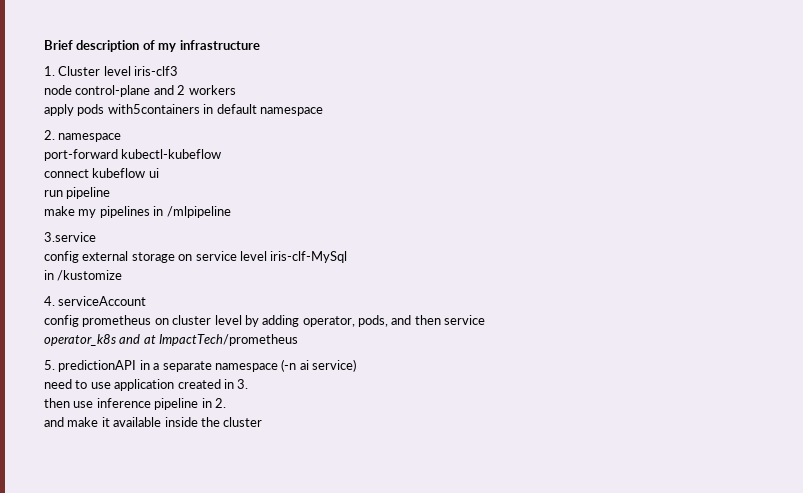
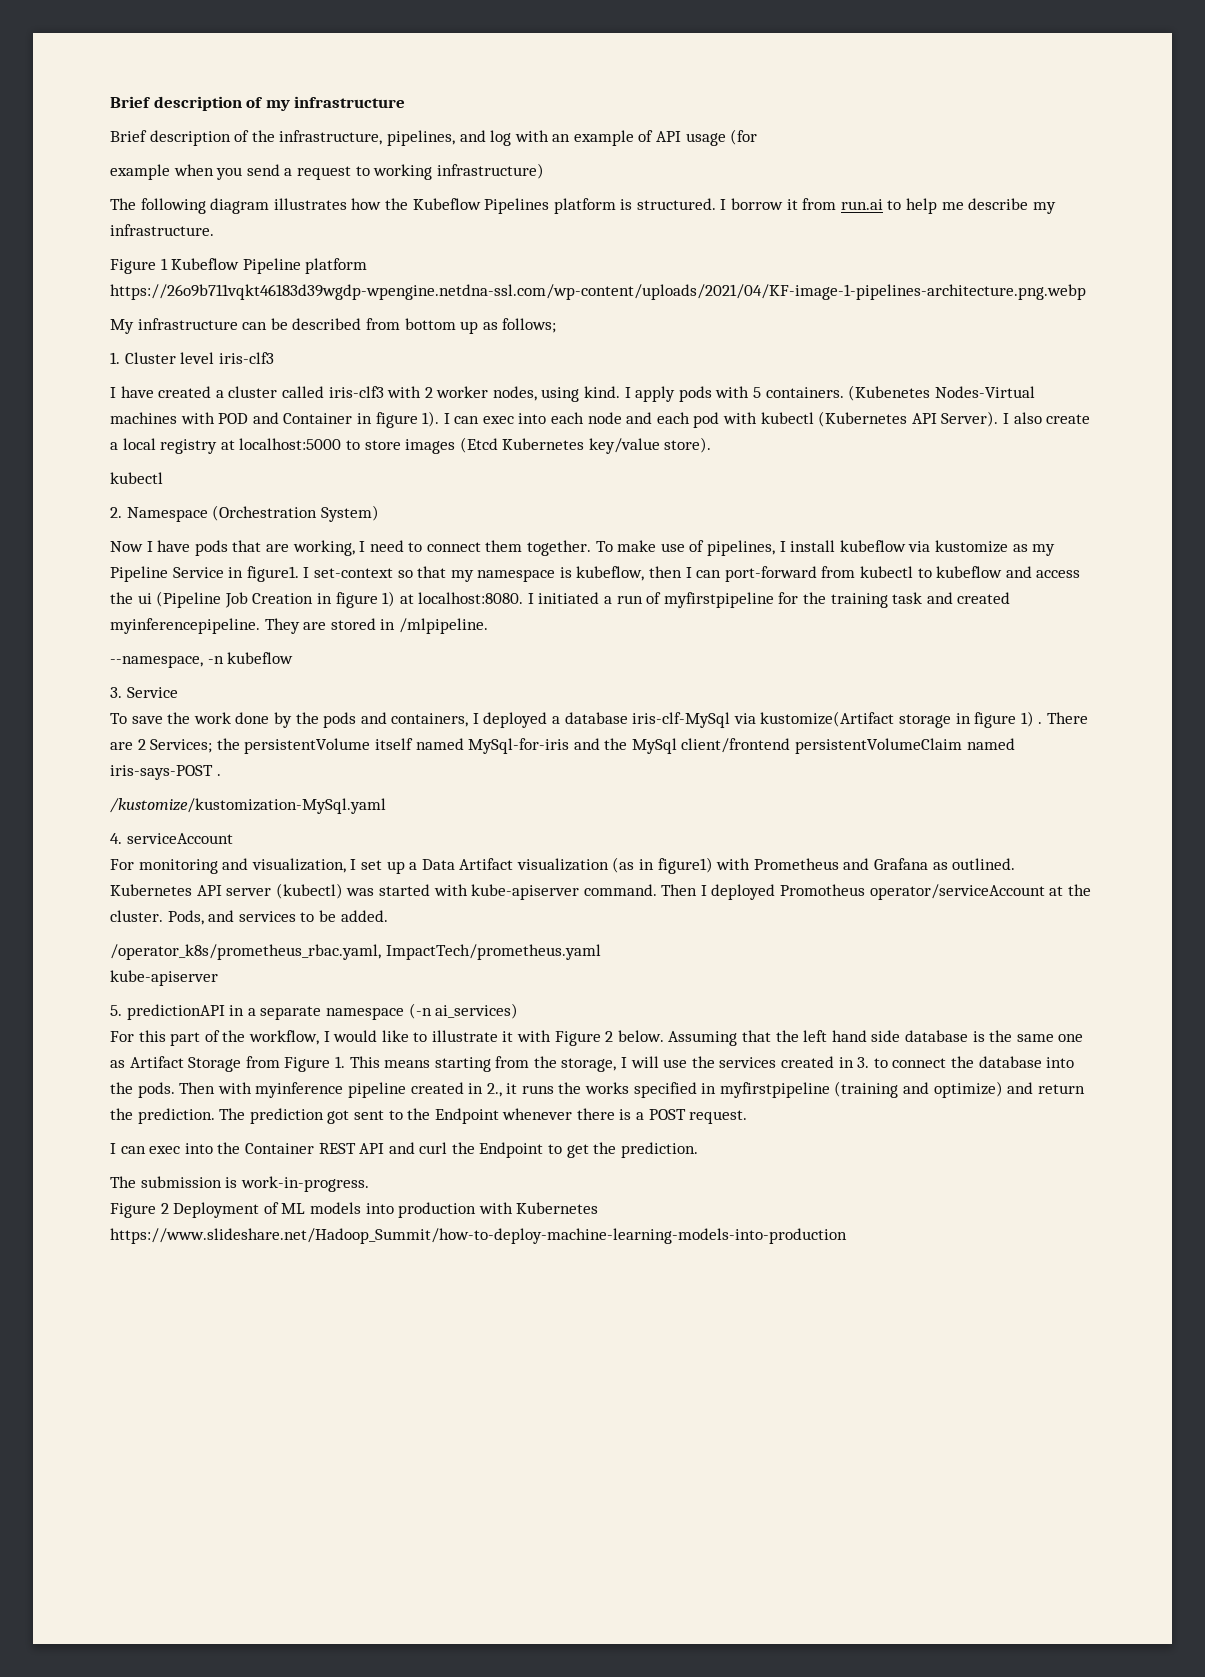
+ Brief description of the infrastructure, pipelines, and log with an example of API usage (for
+ example when you send a request to working infrastructure)
+ The following diagram illustrates how the Kubeflow Pipelines platform is structured. I borrow it from run.ai to help me describe my infrastructure.
+ Figure 1 Kubeflow Pipeline platform https://26o9b711vqkt46183d39wgdp-wpengine.netdna-ssl.com/wp-content/uploads/2021/04/KF-image-1-pipelines-architecture.png.webp
+ My infrastructure can be described from bottom up as follows;
  1. Cluster level iris-clf3
- node control-plane and 2 workers
- apply pods with5containers in default namespace
- 2. namespace
- port-forward kubectl-kubeflow
- connect kubeflow ui
- run pipeline
- make my pipelines in /mlpipeline
- 3.service
- config external storage on service level iris-clf-MySql
- in /kustomize
+ I have created a cluster called iris-clf3 with 2 worker nodes, using kind. I apply pods with 5 containers. (Kubenetes Nodes-Virtual machines with POD and Container in figure 1). I can exec into each node and each pod with kubectl (Kubernetes API Server). I also create a local registry at localhost:5000 to store images (Etcd Kubernetes key/value store).
+ kubectl
+ 2. Namespace (Orchestration System)
+ Now I have pods that are working, I need to connect them together. To make use of pipelines, I install kubeflow via kustomize as my Pipeline Service in figure1. I set-context so that my namespace is kubeflow, then I can port-forward from kubectl to kubeflow and access the ui (Pipeline Job Creation in figure 1) at localhost:8080. I initiated a run of myfirstpipeline for the training task and created myinferencepipeline. They are stored in /mlpipeline.
+ --namespace, -n kubeflow
+ 3. Service
+ To save the work done by the pods and containers, I deployed a database iris-clf-MySql via kustomize(Artifact storage in figure 1) . There are 2 Services; the persistentVolume itself named MySql-for-iris and the MySql client/frontend persistentVolumeClaim named iris-says-POST .
+ /kustomize/kustomization-MySql.yaml
  4. serviceAccount
- config prometheus on cluster level by adding operator, pods, and then service
- operator_k8s and at ImpactTech/prometheus
+ For monitoring and visualization, I set up a Data Artifact visualization (as in figure1) with Prometheus and Grafana as outlined. Kubernetes API server (kubectl) was started with kube-apiserver command. Then I deployed Promotheus operator/serviceAccount at the cluster. Pods, and services to be added.
+ /operator_k8s/prometheus_rbac.yaml, ImpactTech/prometheus.yaml
+ kube-apiserver
- 5. predictionAPI in a separate namespace (-n ai service)
- need to use application created in 3.
- then use inference pipeline in 2.
- and make it available inside the cluster
+ 5. predictionAPI in a separate namespace (-n ai_services)
+ For this part of the workflow, I would like to illustrate it with Figure 2 below. Assuming that the left hand side database is the same one as Artifact Storage from Figure 1. This means starting from the storage, I will use the services created in 3. to connect the database into the pods. Then with myinference pipeline created in 2., it runs the works specified in myfirstpipeline (training and optimize) and return the prediction. The prediction got sent to the Endpoint whenever there is a POST request.
+ I can exec into the Container REST API and curl the Endpoint to get the prediction.
+ The submission is work-in-progress.
+ Figure 2 Deployment of ML models into production with Kubernetes https://www.slideshare.net/Hadoop_Summit/how-to-deploy-machine-learning-models-into-production

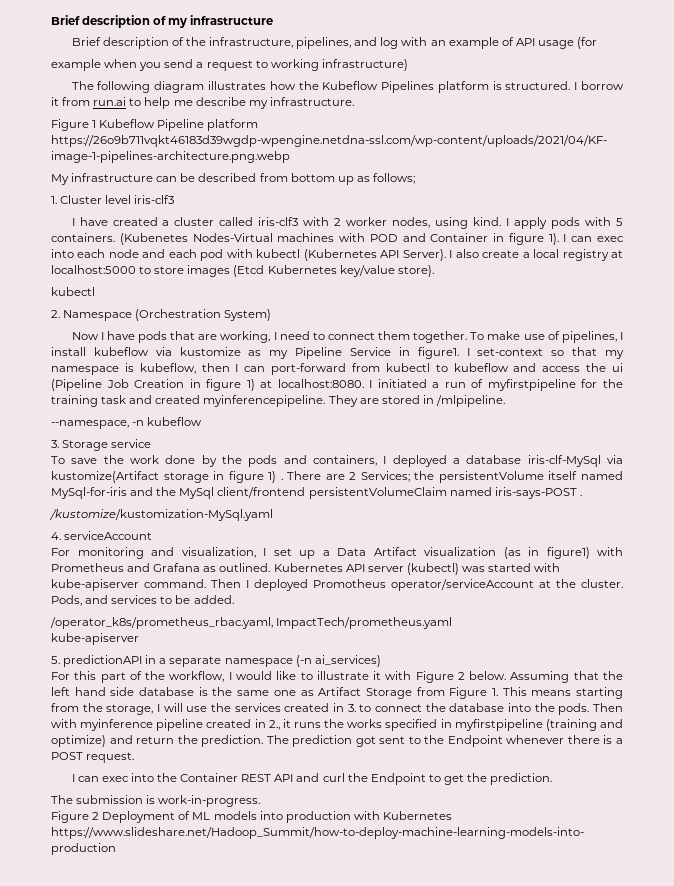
- 3. Service
+ 3. Storage service

